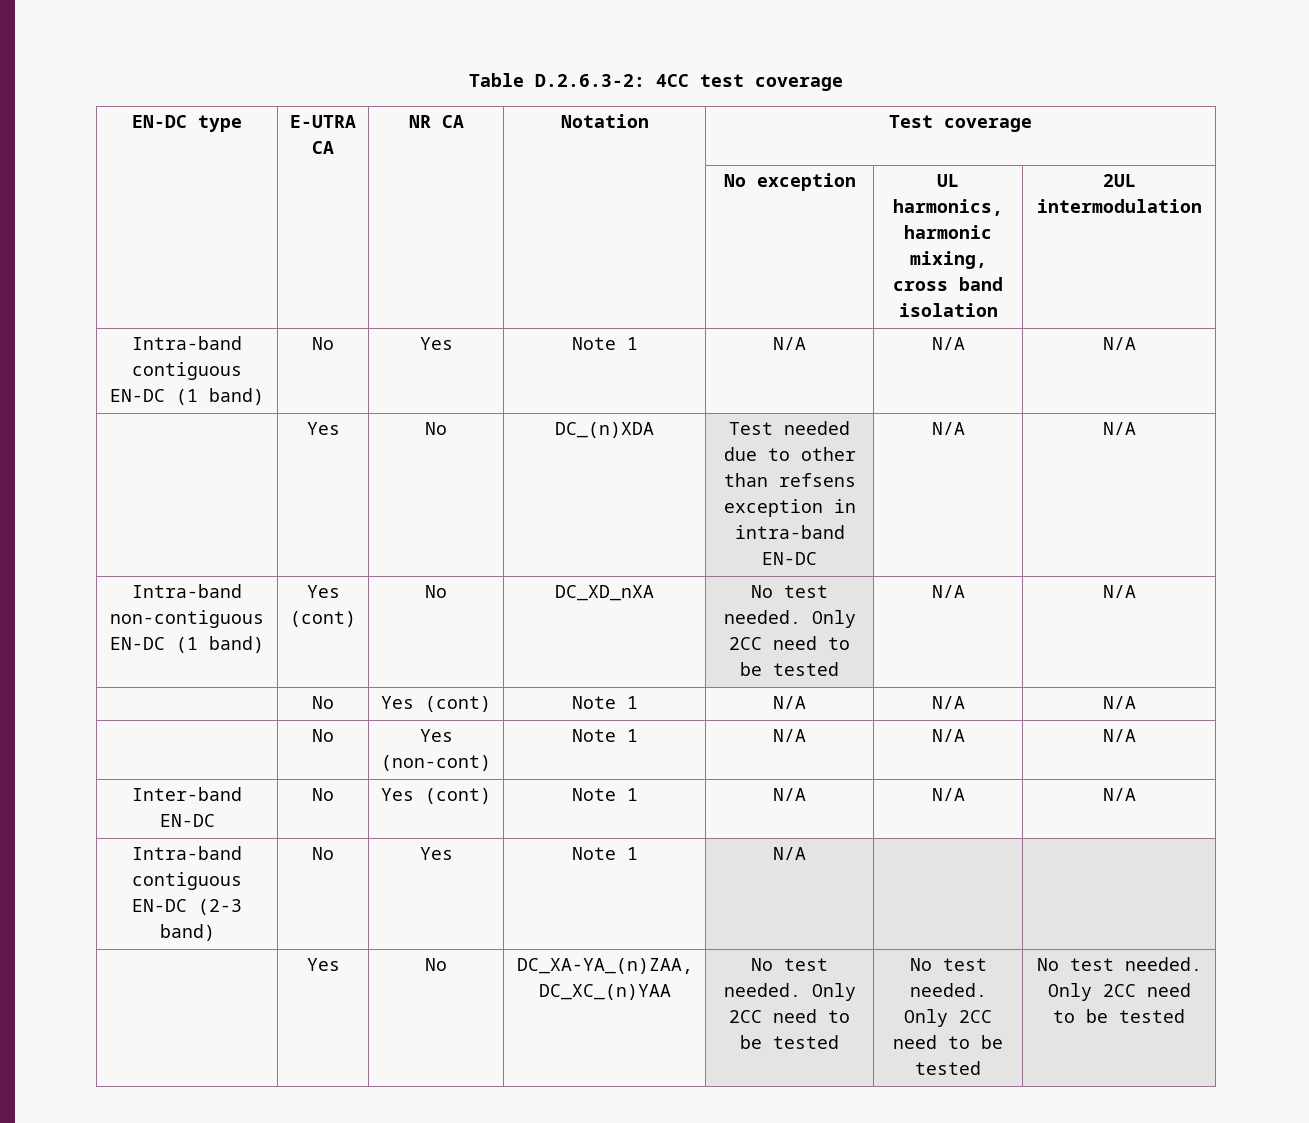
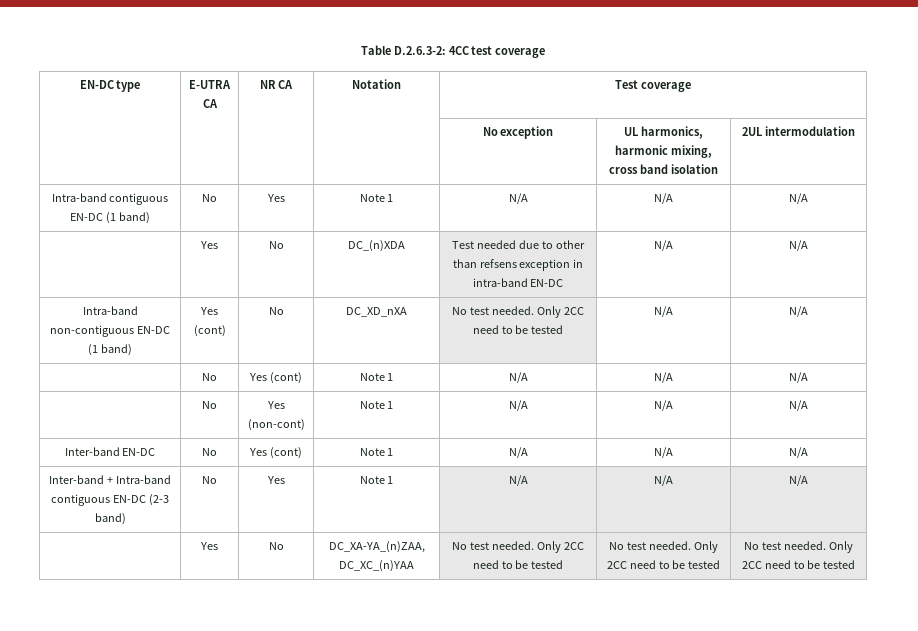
- Intra-band contiguous EN-DC (2-3 band) | No | Yes | Note 1 | N/A | |
+ Inter-band + Intra-band contiguous EN-DC (2-3 band) | No | Yes | Note 1 | N/A | N/A | N/A

